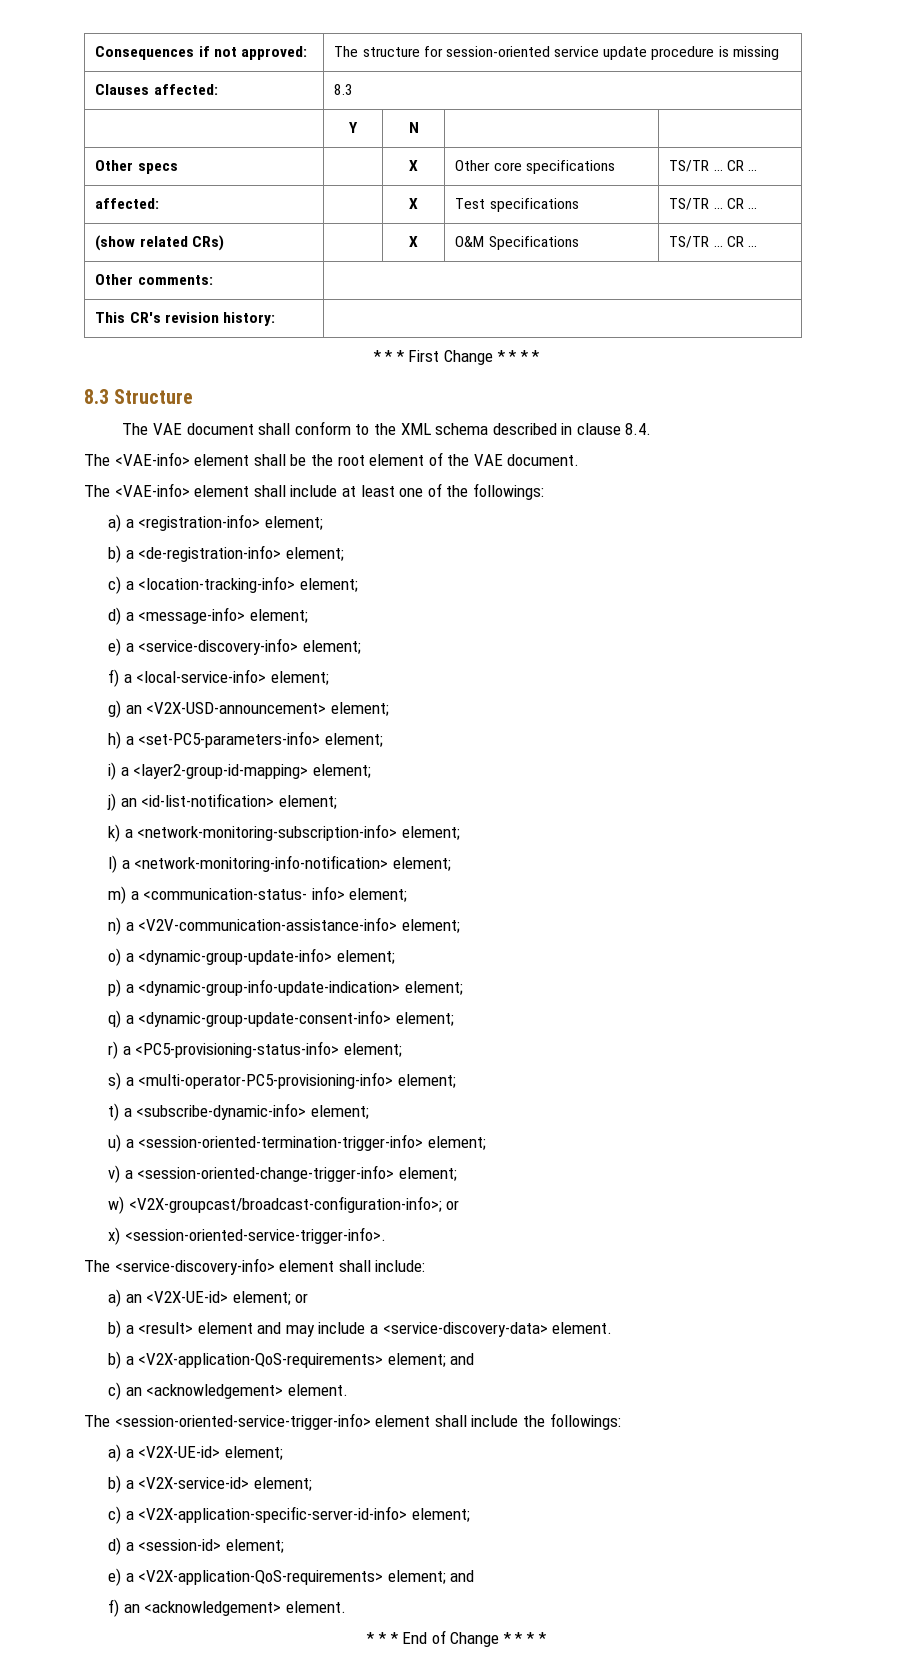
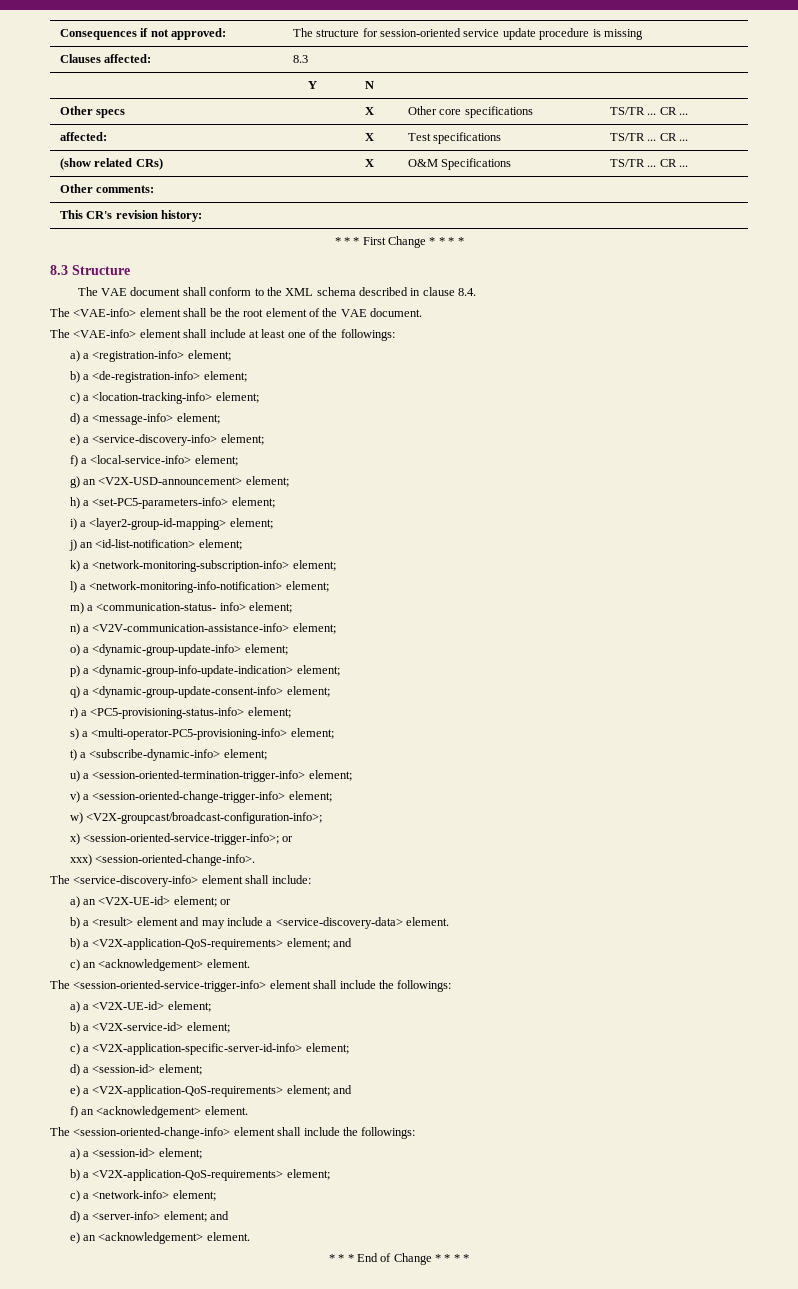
- w) <V2X-groupcast/broadcast-configuration-info>; or
- x) <session-oriented-service-trigger-info>.
+ w) <V2X-groupcast/broadcast-configuration-info>;
+ x) <session-oriented-service-trigger-info>; or
+ xxx) <session-oriented-change-info>.
+ The <session-oriented-change-info> element shall include the followings:
+ a) a <session-id> element;
+ b) a <V2X-application-QoS-requirements> element;
+ c) a <network-info> element;
+ d) a <server-info> element; and
+ e) an <acknowledgement> element.

